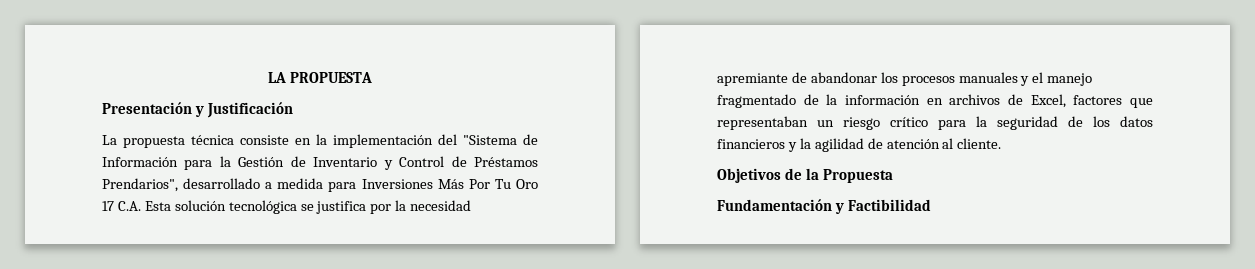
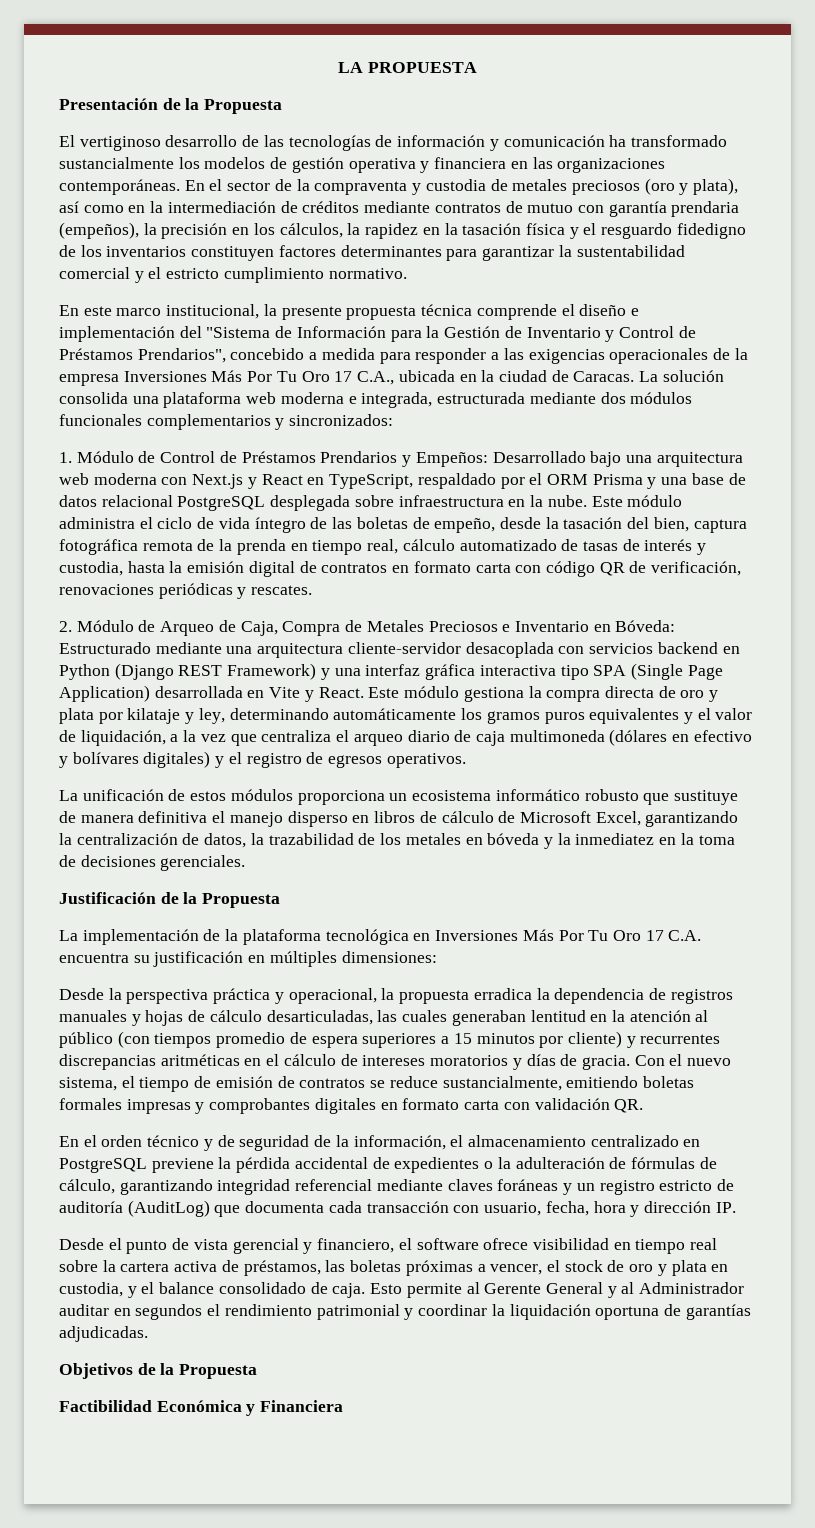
- Presentación y Justificación
- La propuesta técnica consiste en la implementación del "Sistema de Información para la Gestión de Inventario y Control de Préstamos Prendarios", desarrollado a medida para Inversiones Más Por Tu Oro 17 C.A. Esta solución tecnológica se justifica por la necesidad apremiante de abandonar los procesos manuales y el manejo fragmentado de la información en archivos de Excel, factores que representaban un riesgo crítico para la seguridad de los datos financieros y la agilidad de atención al cliente.
+ Presentación de la Propuesta
+ El vertiginoso desarrollo de las tecnologías de información y comunicación ha transformado sustancialmente los modelos de gestión operativa y financiera en las organizaciones contemporáneas. En el sector de la compraventa y custodia de metales preciosos (oro y plata), así como en la intermediación de créditos mediante contratos de mutuo con garantía prendaria (empeños), la precisión en los cálculos, la rapidez en la tasación física y el resguardo fidedigno de los inventarios constituyen factores determinantes para garantizar la sustentabilidad comercial y el estricto cumplimiento normativo.
+ En este marco institucional, la presente propuesta técnica comprende el diseño e implementación del "Sistema de Información para la Gestión de Inventario y Control de Préstamos Prendarios", concebido a medida para responder a las exigencias operacionales de la empresa Inversiones Más Por Tu Oro 17 C.A., ubicada en la ciudad de Caracas. La solución consolida una plataforma web moderna e integrada, estructurada mediante dos módulos funcionales complementarios y sincronizados:
+ 1. Módulo de Control de Préstamos Prendarios y Empeños: Desarrollado bajo una arquitectura web moderna con Next.js y React en TypeScript, respaldado por el ORM Prisma y una base de datos relacional PostgreSQL desplegada sobre infraestructura en la nube. Este módulo administra el ciclo de vida íntegro de las boletas de empeño, desde la tasación del bien, captura fotográfica remota de la prenda en tiempo real, cálculo automatizado de tasas de interés y custodia, hasta la emisión digital de contratos en formato carta con código QR de verificación, renovaciones periódicas y rescates.
+ 2. Módulo de Arqueo de Caja, Compra de Metales Preciosos e Inventario en Bóveda: Estructurado mediante una arquitectura cliente-servidor desacoplada con servicios backend en Python (Django REST Framework) y una interfaz gráfica interactiva tipo SPA (Single Page Application) desarrollada en Vite y React. Este módulo gestiona la compra directa de oro y plata por kilataje y ley, determinando automáticamente los gramos puros equivalentes y el valor de liquidación, a la vez que centraliza el arqueo diario de caja multimoneda (dólares en efectivo y bolívares digitales) y el registro de egresos operativos.
+ La unificación de estos módulos proporciona un ecosistema informático robusto que sustituye de manera definitiva el manejo disperso en libros de cálculo de Microsoft Excel, garantizando la centralización de datos, la trazabilidad de los metales en bóveda y la inmediatez en la toma de decisiones gerenciales.
+ Justificación de la Propuesta
+ La implementación de la plataforma tecnológica en Inversiones Más Por Tu Oro 17 C.A. encuentra su justificación en múltiples dimensiones:
+ Desde la perspectiva práctica y operacional, la propuesta erradica la dependencia de registros manuales y hojas de cálculo desarticuladas, las cuales generaban lentitud en la atención al público (con tiempos promedio de espera superiores a 15 minutos por cliente) y recurrentes discrepancias aritméticas en el cálculo de intereses moratorios y días de gracia. Con el nuevo sistema, el tiempo de emisión de contratos se reduce sustancialmente, emitiendo boletas formales impresas y comprobantes digitales en formato carta con validación QR.
+ En el orden técnico y de seguridad de la información, el almacenamiento centralizado en PostgreSQL previene la pérdida accidental de expedientes o la adulteración de fórmulas de cálculo, garantizando integridad referencial mediante claves foráneas y un registro estricto de auditoría (AuditLog) que documenta cada transacción con usuario, fecha, hora y dirección IP.
+ Desde el punto de vista gerencial y financiero, el software ofrece visibilidad en tiempo real sobre la cartera activa de préstamos, las boletas próximas a vencer, el stock de oro y plata en custodia, y el balance consolidado de caja. Esto permite al Gerente General y al Administrador auditar en segundos el rendimiento patrimonial y coordinar la liquidación oportuna de garantías adjudicadas.
- Fundamentación y Factibilidad
+ Factibilidad Económica y Financiera

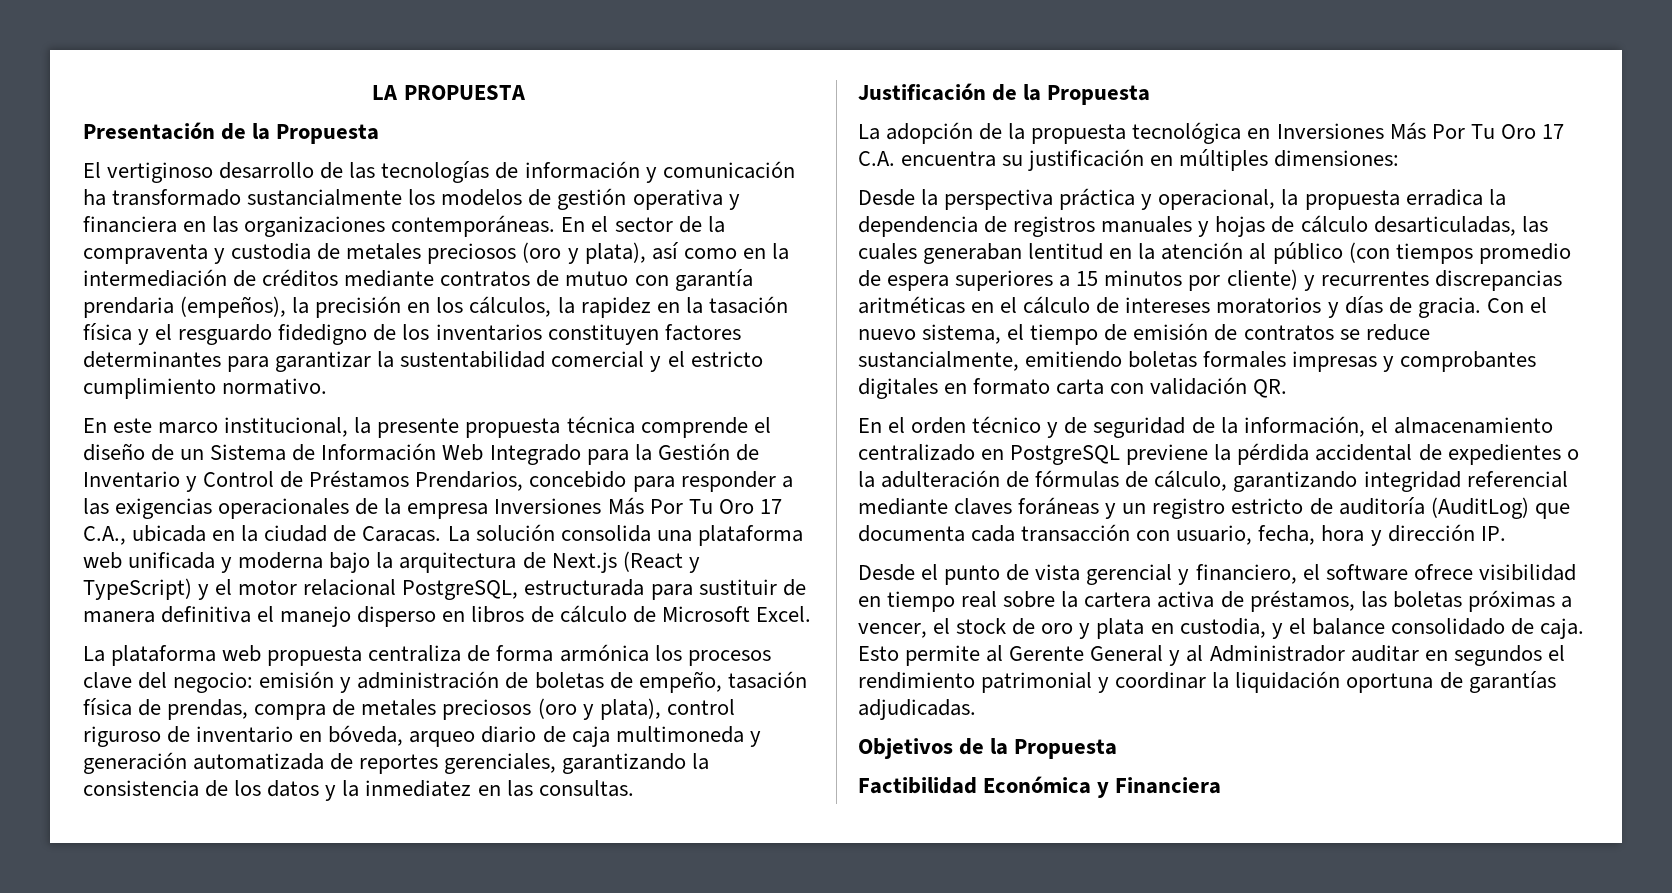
- En este marco institucional, la presente propuesta técnica comprende el diseño e implementación del "Sistema de Información para la Gestión de Inventario y Control de Préstamos Prendarios", concebido a medida para responder a las exigencias operacionales de la empresa Inversiones Más Por Tu Oro 17 C.A., ubicada en la ciudad de Caracas.
+ En este marco institucional, la presente propuesta técnica comprende el diseño de un Sistema de Información Web Integrado para la Gestión de Inventario y Control de Préstamos Prendarios, concebido para responder a las exigencias operacionales de la empresa Inversiones Más Por Tu Oro 17 C.A., ubicada en la ciudad de Caracas.
- La solución consolida una plataforma web moderna e integrada, estructurada mediante dos módulos funcionales complementarios y sincronizados:
- 1. Módulo de Control de Préstamos Prendarios y Empeños: Desarrollado bajo una arquitectura web moderna con Next.js y React en TypeScript, respaldado por el ORM Prisma y una base de datos relacional PostgreSQL desplegada sobre infraestructura en la nube. Este módulo administra el ciclo de vida íntegro de las boletas de empeño, desde la tasación del bien, captura fotográfica remota de la prenda en tiempo real, cálculo automatizado de tasas de interés y custodia, hasta la emisión digital de contratos en formato carta con código QR de verificación, renovaciones periódicas y rescates.
- 2. Módulo de Arqueo de Caja, Compra de Metales Preciosos e Inventario en Bóveda: Estructurado mediante una arquitectura cliente-servidor desacoplada con servicios backend en Python (Django REST Framework) y una interfaz gráfica interactiva tipo SPA (Single Page Application) desarrollada en Vite y React. Este módulo gestiona la compra directa de oro y plata por kilataje y ley, determinando automáticamente los gramos puros equivalentes y el valor de liquidación, a la vez que centraliza el arqueo diario de caja multimoneda (dólares en efectivo y bolívares digitales) y el registro de egresos operativos.
- La unificación de estos módulos proporciona un ecosistema informático robusto que sustituye de manera definitiva el manejo disperso en libros de cálculo de Microsoft Excel, garantizando la centralización de datos, la trazabilidad de los metales en bóveda y la inmediatez en la toma de decisiones gerenciales.
+ La solución consolida una plataforma web unificada y moderna bajo la arquitectura de Next.js (React y TypeScript) y el motor relacional PostgreSQL, estructurada para sustituir de manera definitiva el manejo disperso en libros de cálculo de Microsoft Excel.
+ La plataforma web propuesta centraliza de forma armónica los procesos clave del negocio: emisión y administración de boletas de empeño, tasación física de prendas, compra de metales preciosos (oro y plata), control riguroso de inventario en bóveda, arqueo diario de caja multimoneda y generación automatizada de reportes gerenciales, garantizando la consistencia de los datos y la inmediatez en las consultas.
- La implementación de la plataforma tecnológica en Inversiones Más Por Tu Oro 17 C.A. encuentra su justificación en múltiples dimensiones:
+ La adopción de la propuesta tecnológica en Inversiones Más Por Tu Oro 17 C.A. encuentra su justificación en múltiples dimensiones:

